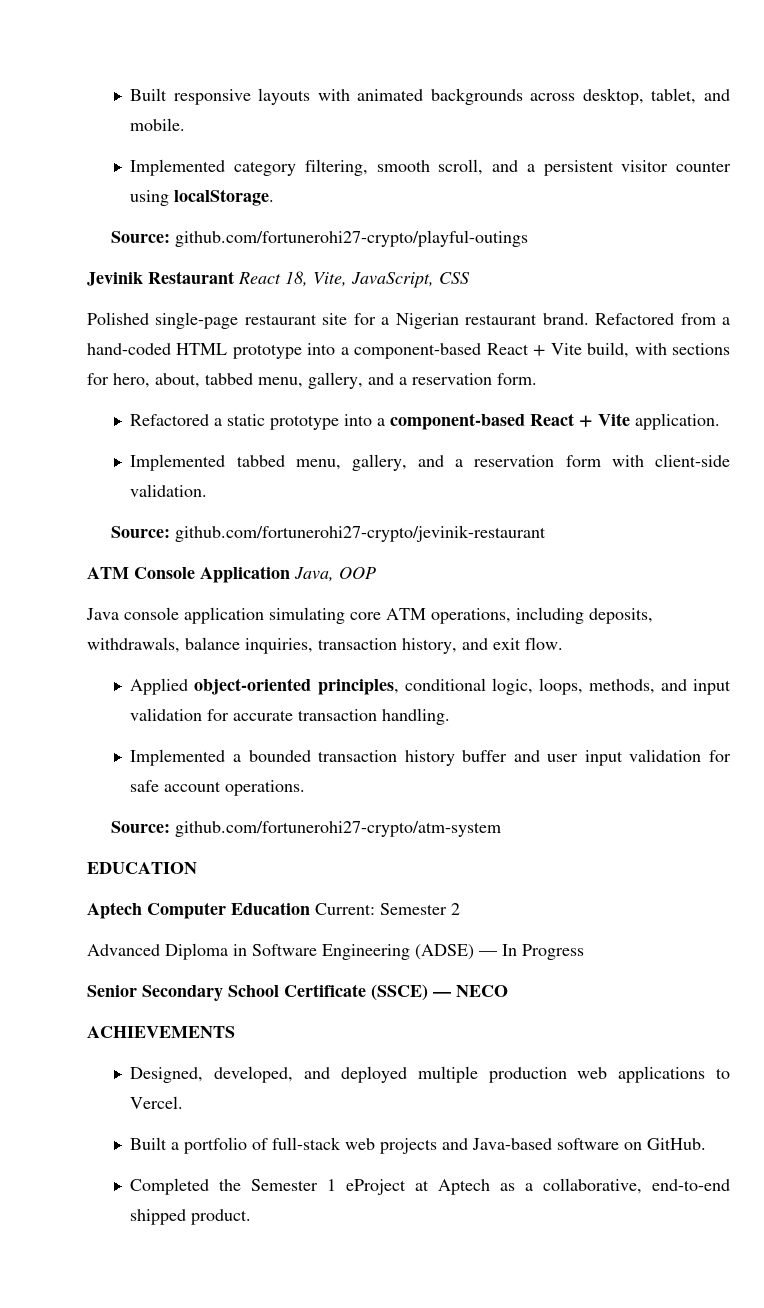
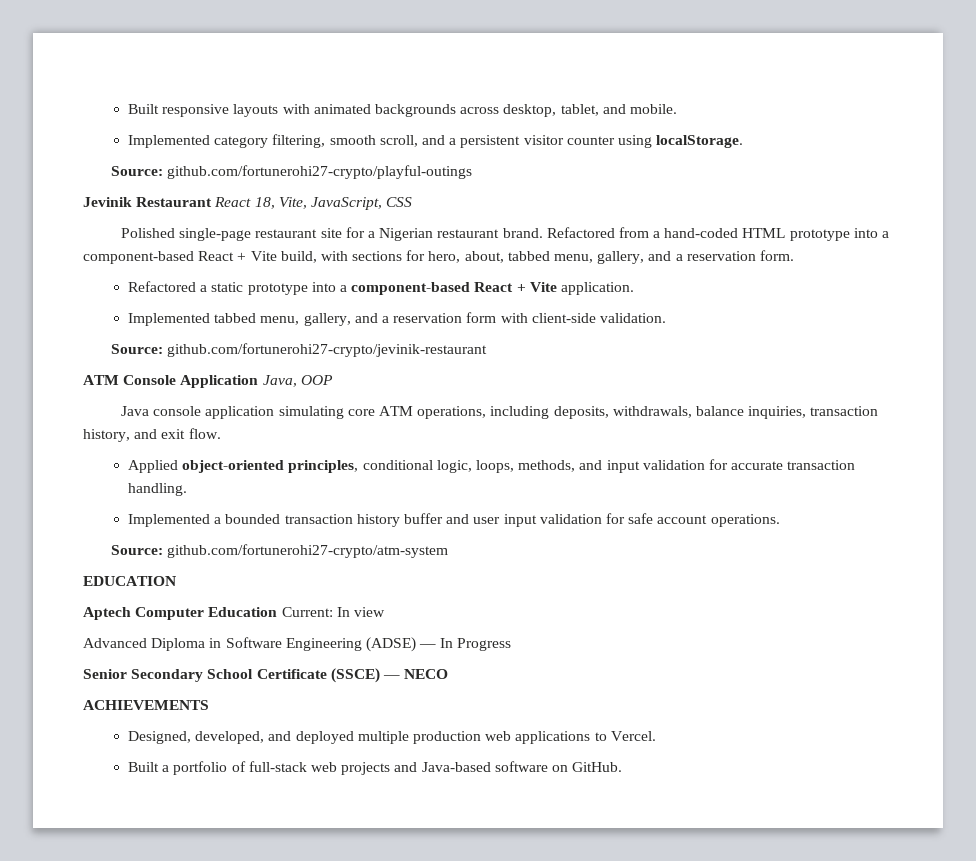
- Aptech Computer Education Current: Semester 2
+ Aptech Computer Education Current: In view
- Completed the Semester 1 eProject at Aptech as a collaborative, end-to-end shipped product.

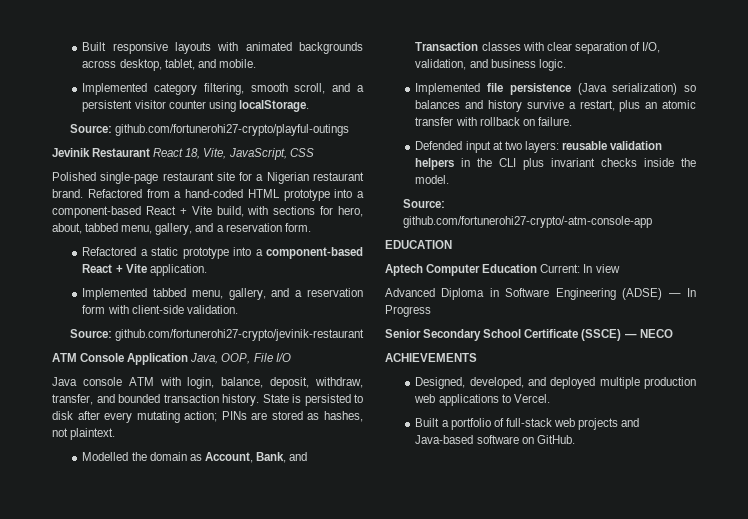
- ATM Console Application Java, OOP
+ ATM Console Application Java, OOP, File I/O
- Java console application simulating core ATM operations, including deposits, withdrawals, balance inquiries, transaction history, and exit flow.
- Applied object-oriented principles, conditional logic, loops, methods, and input validation for accurate transaction handling.
- Implemented a bounded transaction history buffer and user input validation for safe account operations.
- Source: github.com/fortunerohi27-crypto/atm-system
+ Java console ATM with login, balance, deposit, withdraw, transfer, and bounded transaction history. State is persisted to disk after every mutating action; PINs are stored as hashes, not plaintext.
+ Modelled the domain as Account, Bank, and Transaction classes with clear separation of I/O, validation, and business logic.
+ Implemented file persistence (Java serialization) so balances and history survive a restart, plus an atomic transfer with rollback on failure.
+ Defended input at two layers: reusable validation helpers in the CLI plus invariant checks inside the model.
+ Source: github.com/fortunerohi27-crypto/-atm-console-app

